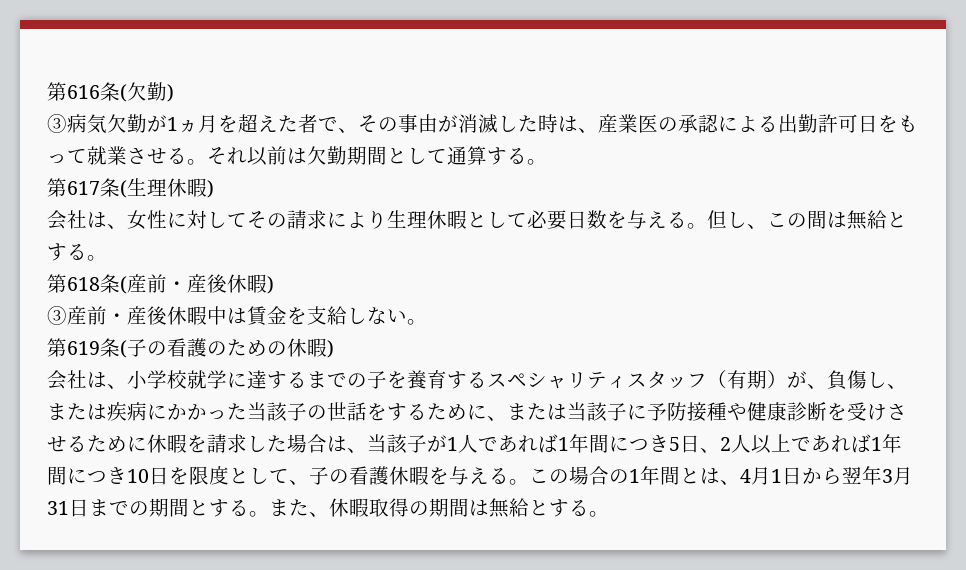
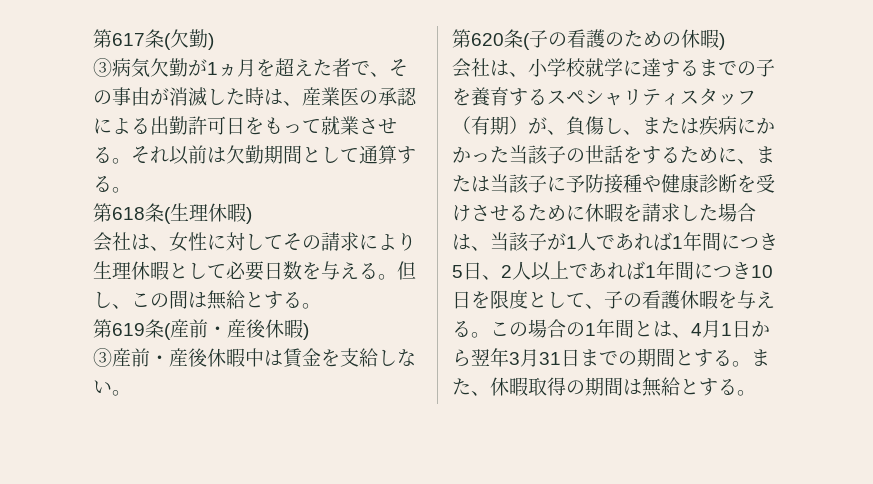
- 第616条(欠勤)
+ 第617条(欠勤)
- 第617条(生理休暇)
+ 第618条(生理休暇)
- 第618条(産前・産後休暇)
+ 第619条(産前・産後休暇)
- 第619条(子の看護のための休暇)
+ 第620条(子の看護のための休暇)

